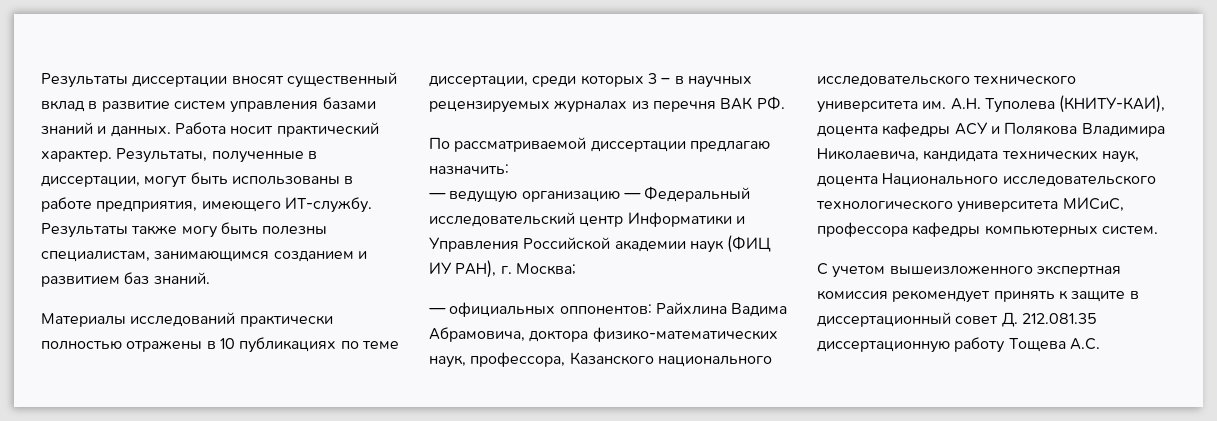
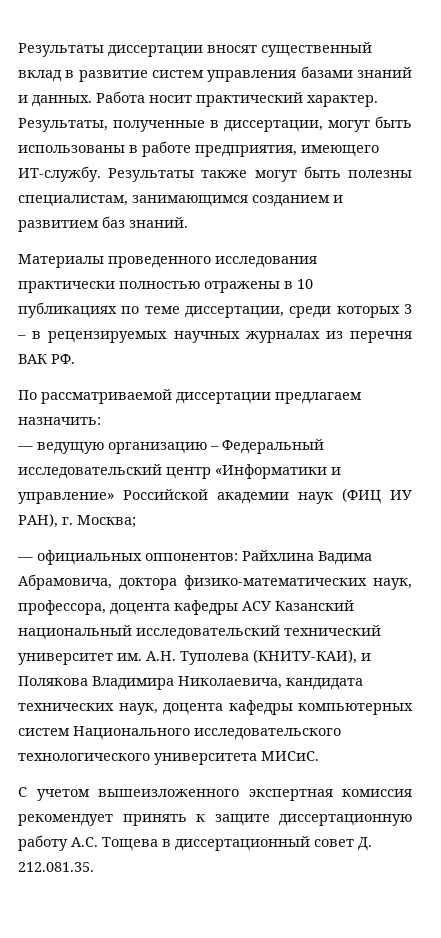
- Результаты также могу быть полезны специалистам, занимающимся созданием и развитием баз знаний.
+ Результаты также могут быть полезны специалистам, занимающимся созданием и развитием баз знаний.
- Материалы исследований практически полностью отражены в 10 публикациях по теме диссертации, среди которых 3 – в научных рецензируемых журналах из перечня ВАК РФ.
+ Материалы проведенного исследования практически полностью отражены в 10 публикациях по теме диссертации, среди которых 3 – в рецензируемых научных журналах из перечня ВАК РФ.
- По рассматриваемой диссертации предлагаю назначить:
+ По рассматриваемой диссертации предлагаем назначить:
- — ведущую организацию — Федеральный исследовательский центр Информатики и Управления Российской академии наук (ФИЦ ИУ РАН), г. Москва;
+ — ведущую организацию – Федеральный исследовательский центр «Информатики и управление» Российской академии наук (ФИЦ ИУ РАН), г. Москва;
- — официальных оппонентов: Райхлина Вадима Абрамовича, доктора физико-математических наук, профессора, Казанского национального исследовательского технического университета им. А.Н. Туполева (КНИТУ-КАИ), доцента кафедры АСУ и Полякова Владимира Николаевича, кандидата технических наук, доцента Национального исследовательского технологического университета МИСиС, профессора кафедры компьютерных систем.
+ — официальных оппонентов: Райхлина Вадима Абрамовича, доктора физико-математических наук, профессора, доцента кафедры АСУ Казанский национальный исследовательский технический университет им. А.Н. Туполева (КНИТУ-КАИ), и Полякова Владимира Николаевича, кандидата технических наук, доцента кафедры компьютерных систем Национального исследовательского технологического университета МИСиС.
- С учетом вышеизложенного экспертная комиссия рекомендует принять к защите в диссертационный совет Д. 212.081.35 диссертационную работу Тощева А.С.
+ С учетом вышеизложенного экспертная комиссия рекомендует принять к защите диссертационную работу А.С. Тощева в диссертационный совет Д. 212.081.35.

